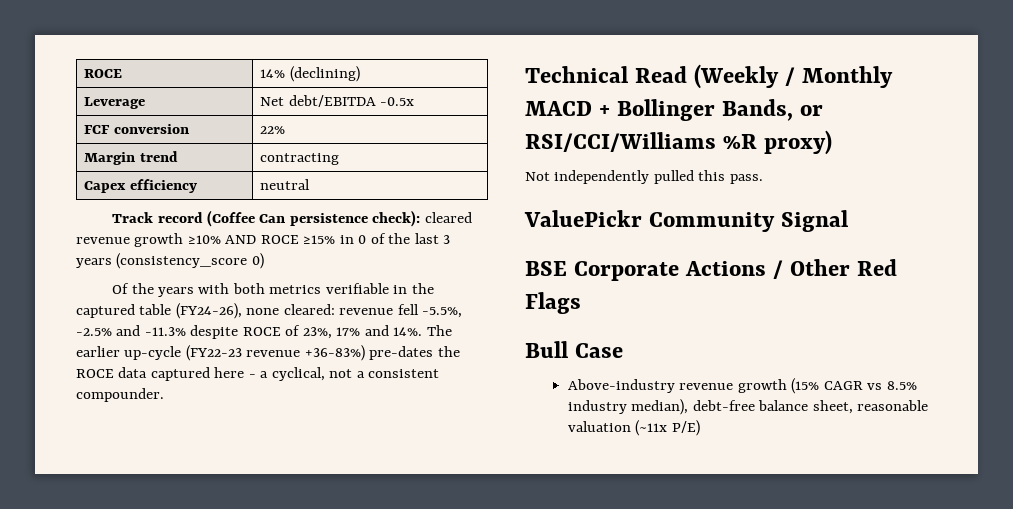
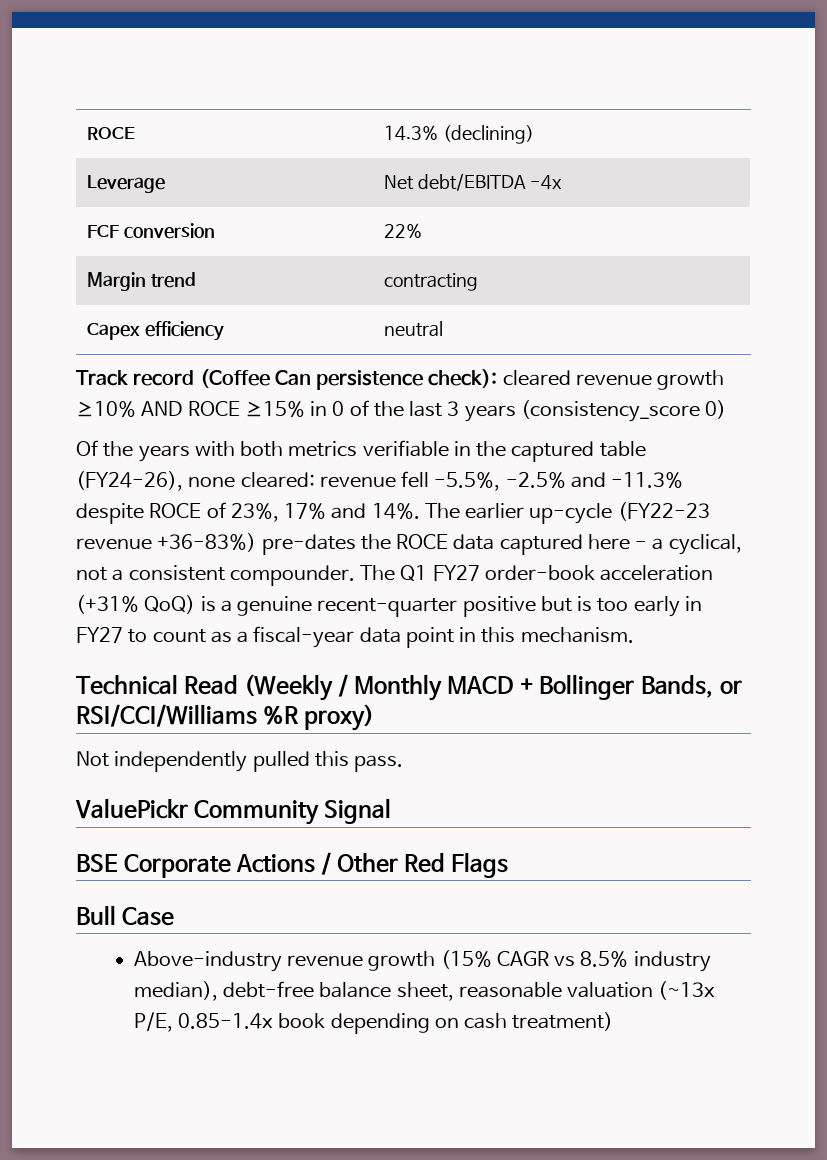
- ROCE | 14% (declining)
+ ROCE | 14.3% (declining)
- Leverage | Net debt/EBITDA -0.5x
+ Leverage | Net debt/EBITDA -4x
+ The Q1 FY27 order-book acceleration (+31% QoQ) is a genuine recent-quarter positive but is too early in FY27 to count as a fiscal-year data point in this mechanism.
- Above-industry revenue growth (15% CAGR vs 8.5% industry median), debt-free balance sheet, reasonable valuation (~11x P/E)
+ Above-industry revenue growth (15% CAGR vs 8.5% industry median), debt-free balance sheet, reasonable valuation (~13x P/E, 0.85-1.4x book depending on cash treatment)

